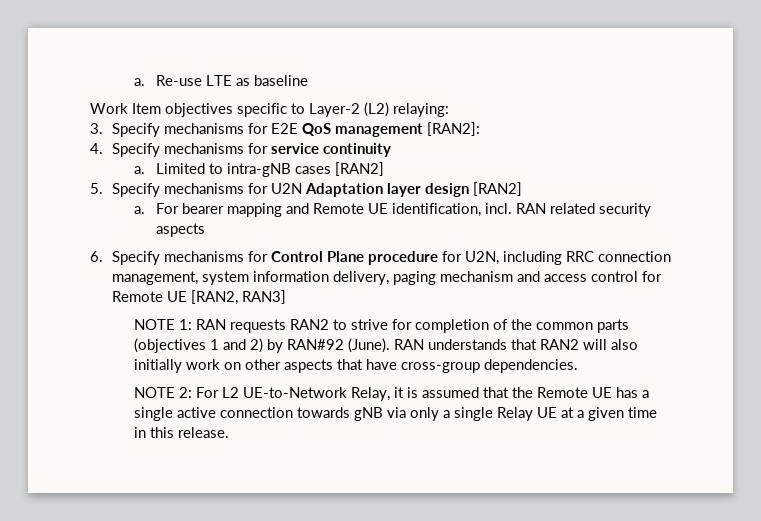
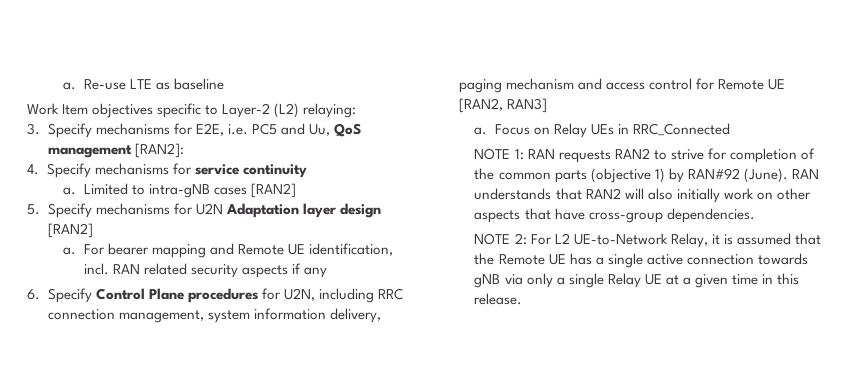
- 3. Specify mechanisms for E2E QoS management [RAN2]:
+ 3. Specify mechanisms for E2E, i.e. PC5 and Uu, QoS management [RAN2]:
- For bearer mapping and Remote UE identification, incl. RAN related security aspects
+ For bearer mapping and Remote UE identification, incl. RAN related security aspects if any
- 6. Specify mechanisms for Control Plane procedure for U2N, including RRC connection management, system information delivery, paging mechanism and access control for Remote UE [RAN2, RAN3]
+ 6. Specify Control Plane procedures for U2N, including RRC connection management, system information delivery, paging mechanism and access control for Remote UE [RAN2, RAN3]
+ a. Focus on Relay UEs in RRC_Connected
- NOTE 1: RAN requests RAN2 to strive for completion of the common parts (objectives 1 and 2) by RAN#92 (June).
+ NOTE 1: RAN requests RAN2 to strive for completion of the common parts (objective 1) by RAN#92 (June).

